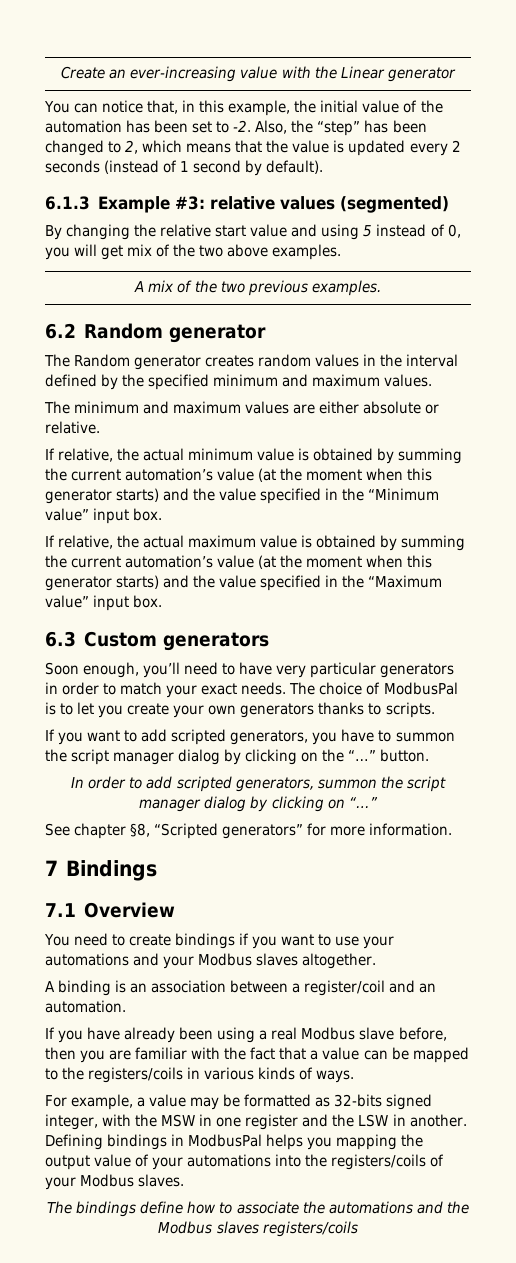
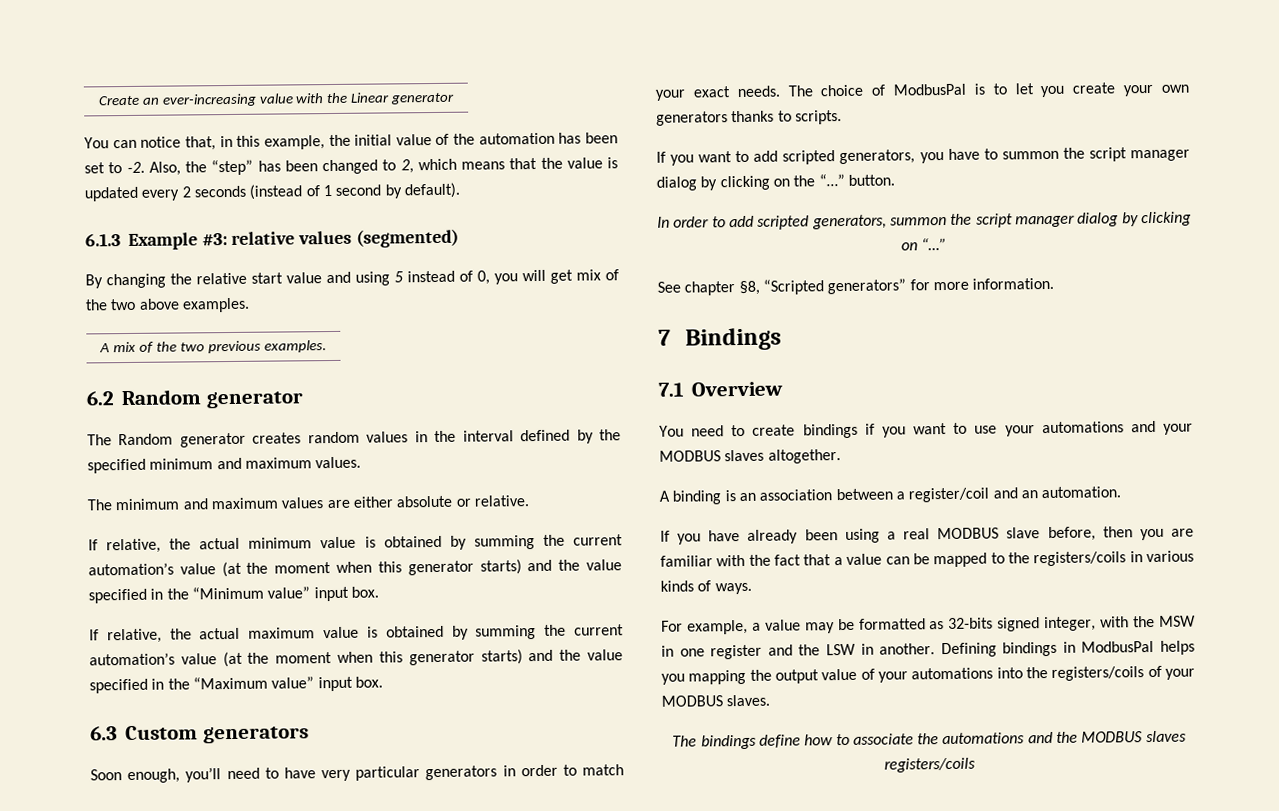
- You need to create bindings if you want to use your automations and your Modbus slaves altogether.
+ You need to create bindings if you want to use your automations and your MODBUS slaves altogether.
- If you have already been using a real Modbus slave before, then you are familiar with the fact that a value can be mapped to the registers/coils in various kinds of ways.
+ If you have already been using a real MODBUS slave before, then you are familiar with the fact that a value can be mapped to the registers/coils in various kinds of ways.
- Defining bindings in ModbusPal helps you mapping the output value of your automations into the registers/coils of your Modbus slaves.
+ Defining bindings in ModbusPal helps you mapping the output value of your automations into the registers/coils of your MODBUS slaves.
- The bindings define how to associate the automations and the Modbus slaves registers/coils
+ The bindings define how to associate the automations and the MODBUS slaves registers/coils

